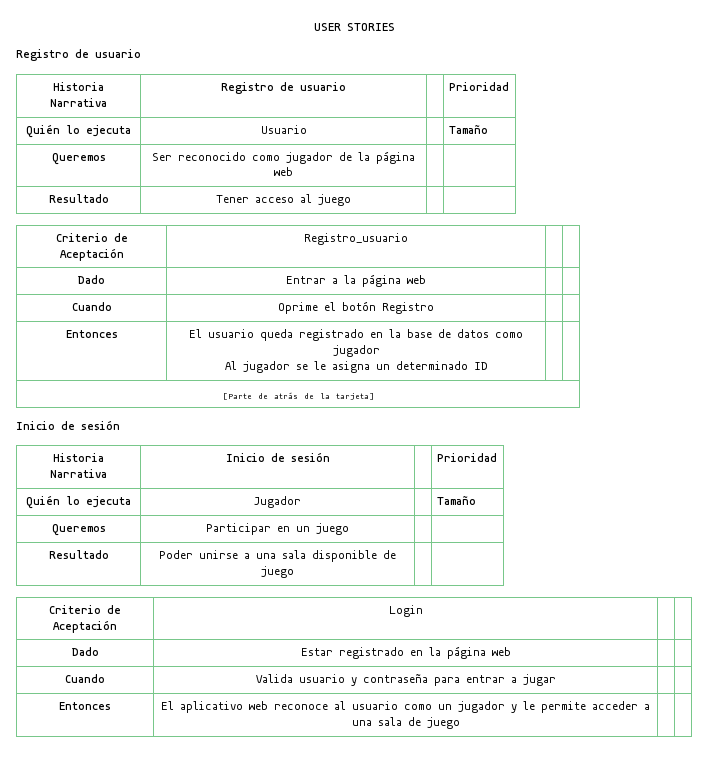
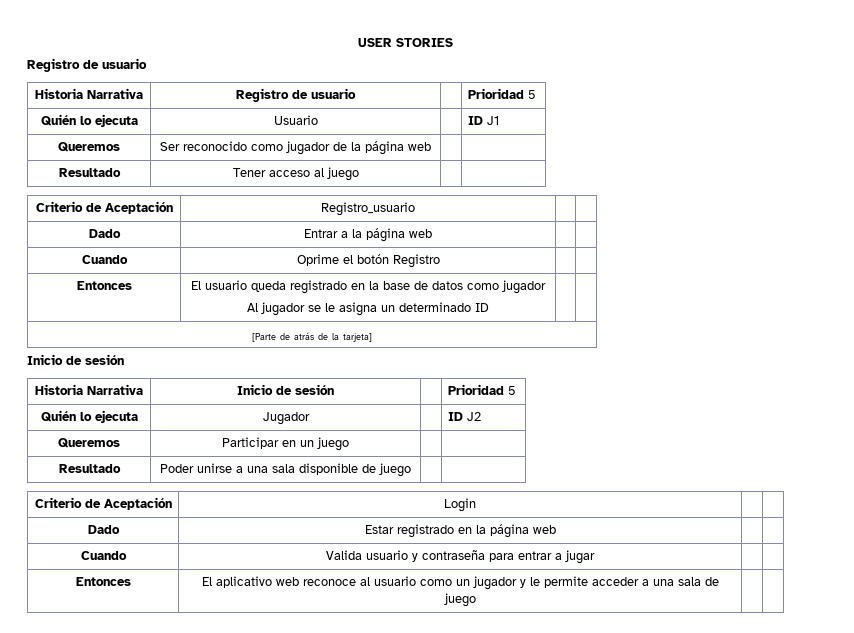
- Historia Narrativa | Registro de usuario | | Prioridad
+ Historia Narrativa | Registro de usuario | | Prioridad 5
- Quién lo ejecuta | Usuario | | Tamaño
+ Quién lo ejecuta | Usuario | | ID J1
- Historia Narrativa | Inicio de sesión | | Prioridad
+ Historia Narrativa | Inicio de sesión | | Prioridad 5
- Quién lo ejecuta | Jugador | | Tamaño
+ Quién lo ejecuta | Jugador | | ID J2

